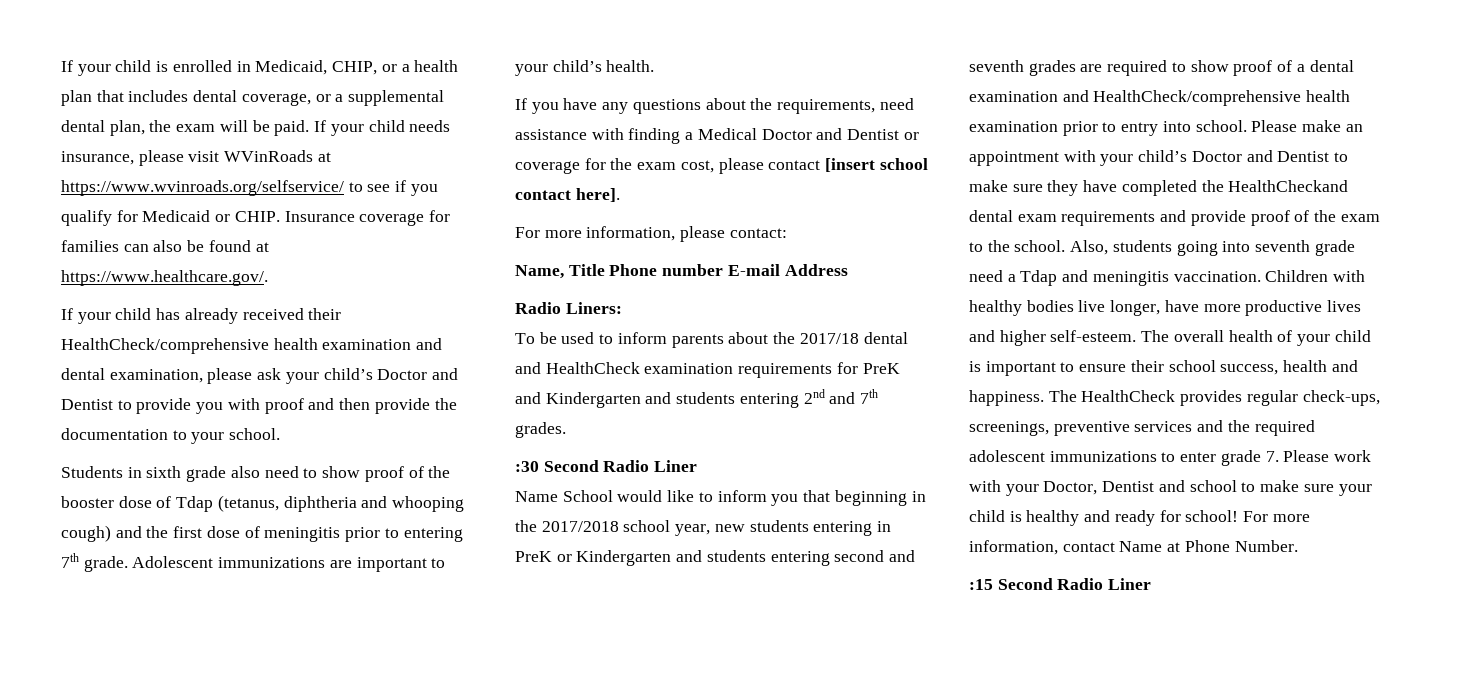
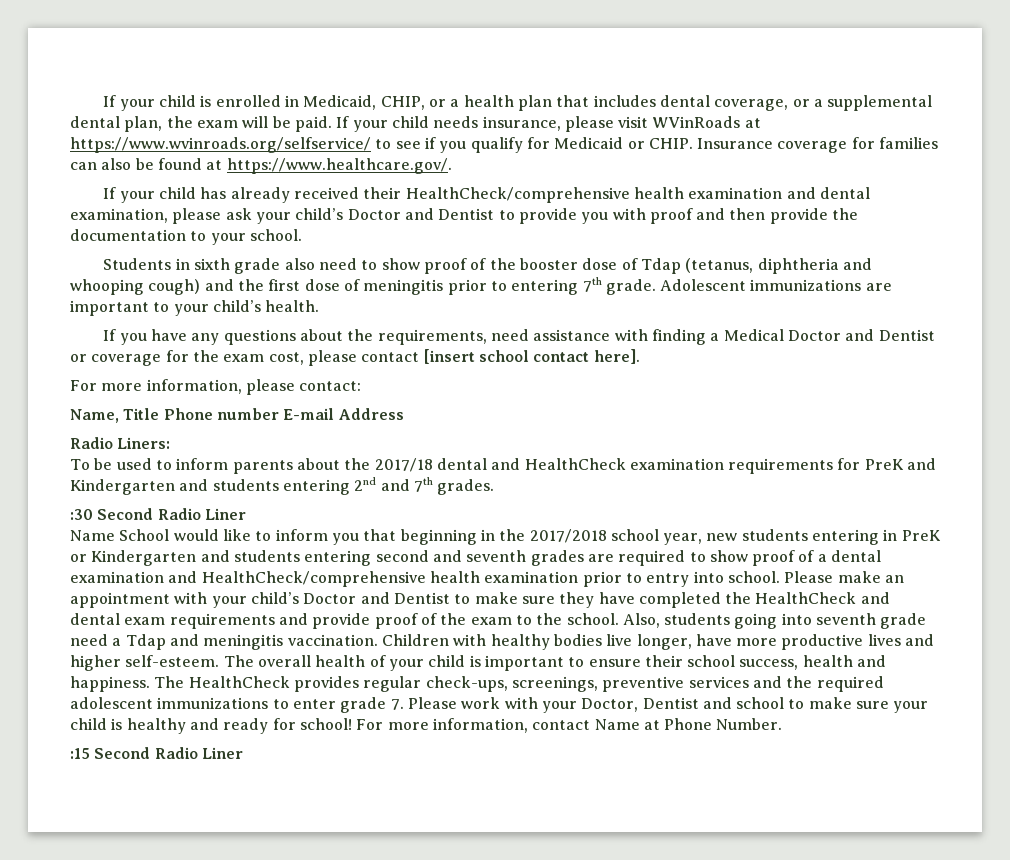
- Please make an appointment with your child’s Doctor and Dentist to make sure they have completed the HealthCheckand dental exam requirements and provide proof of the exam to the school.
+ Please make an appointment with your child’s Doctor and Dentist to make sure they have completed the HealthCheck and dental exam requirements and provide proof of the exam to the school.

